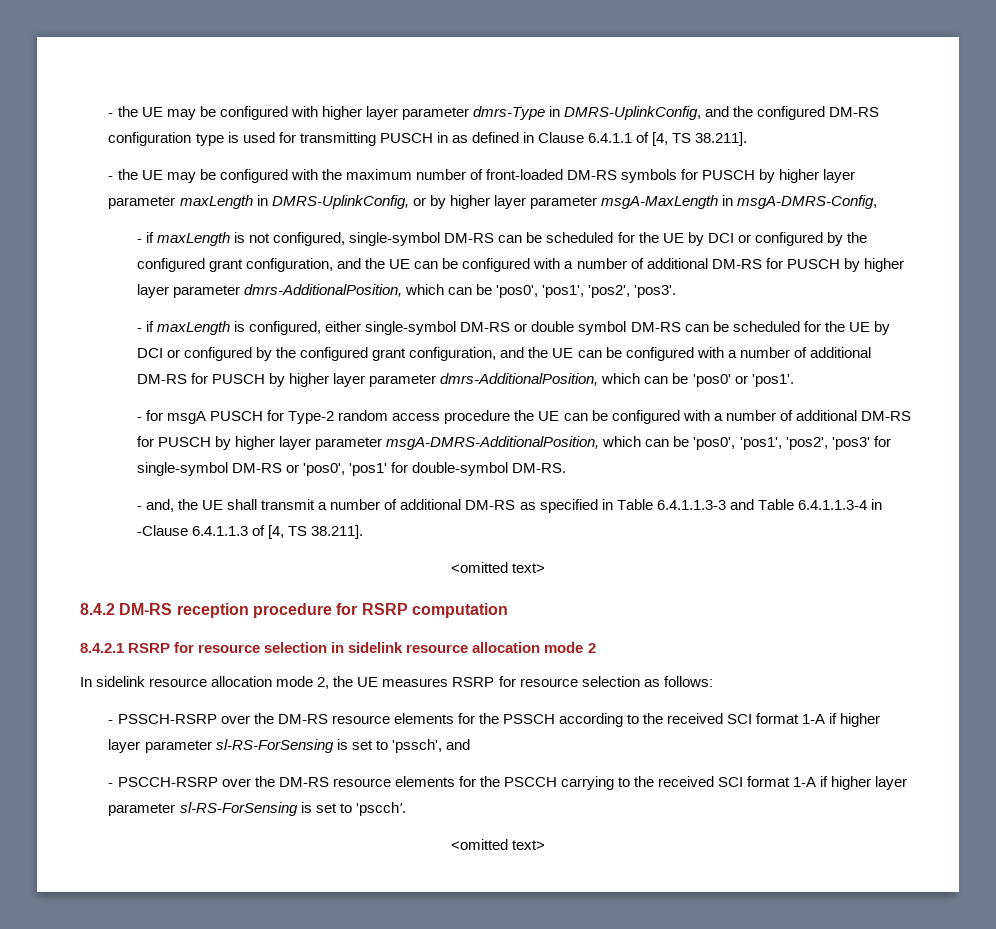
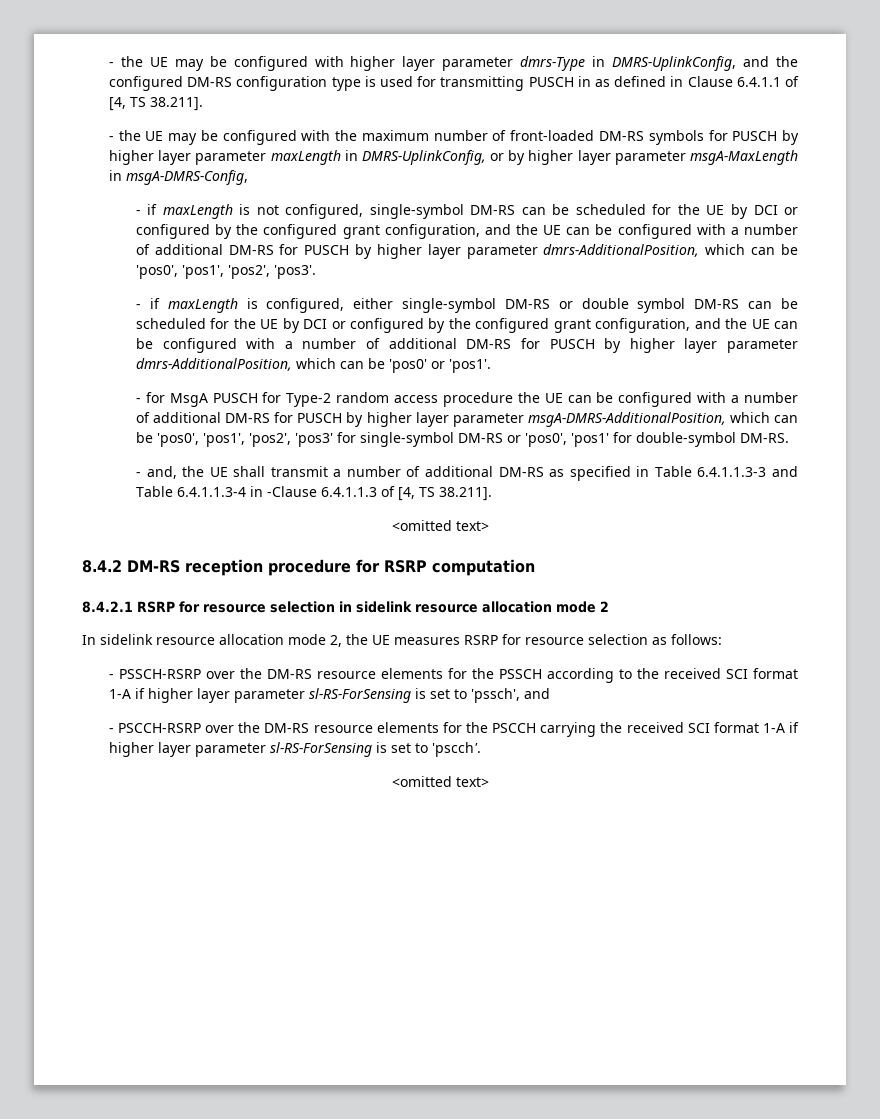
- - for msgA PUSCH for Type-2 random access procedure the UE can be configured with a number of additional DM-RS for PUSCH by higher layer parameter msgA-DMRS-AdditionalPosition, which can be 'pos0', 'pos1', 'pos2', 'pos3' for single-symbol DM-RS or 'pos0', 'pos1' for double-symbol DM-RS.
+ - for MsgA PUSCH for Type-2 random access procedure the UE can be configured with a number of additional DM-RS for PUSCH by higher layer parameter msgA-DMRS-AdditionalPosition, which can be 'pos0', 'pos1', 'pos2', 'pos3' for single-symbol DM-RS or 'pos0', 'pos1' for double-symbol DM-RS.
- - PSCCH-RSRP over the DM-RS resource elements for the PSCCH carrying to the received SCI format 1-A if higher layer parameter sl-RS-ForSensing is set to 'pscch'.
+ - PSCCH-RSRP over the DM-RS resource elements for the PSCCH carrying the received SCI format 1-A if higher layer parameter sl-RS-ForSensing is set to 'pscch'.

